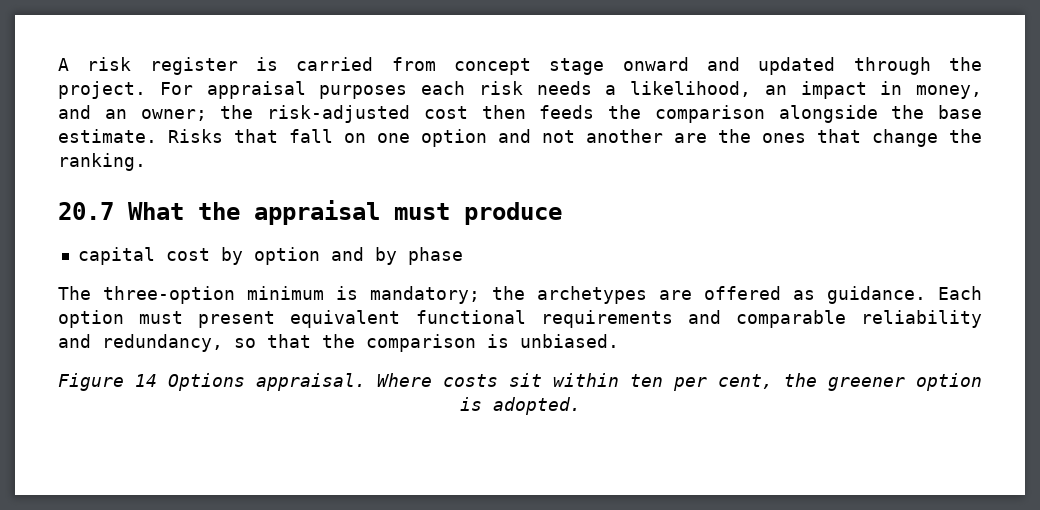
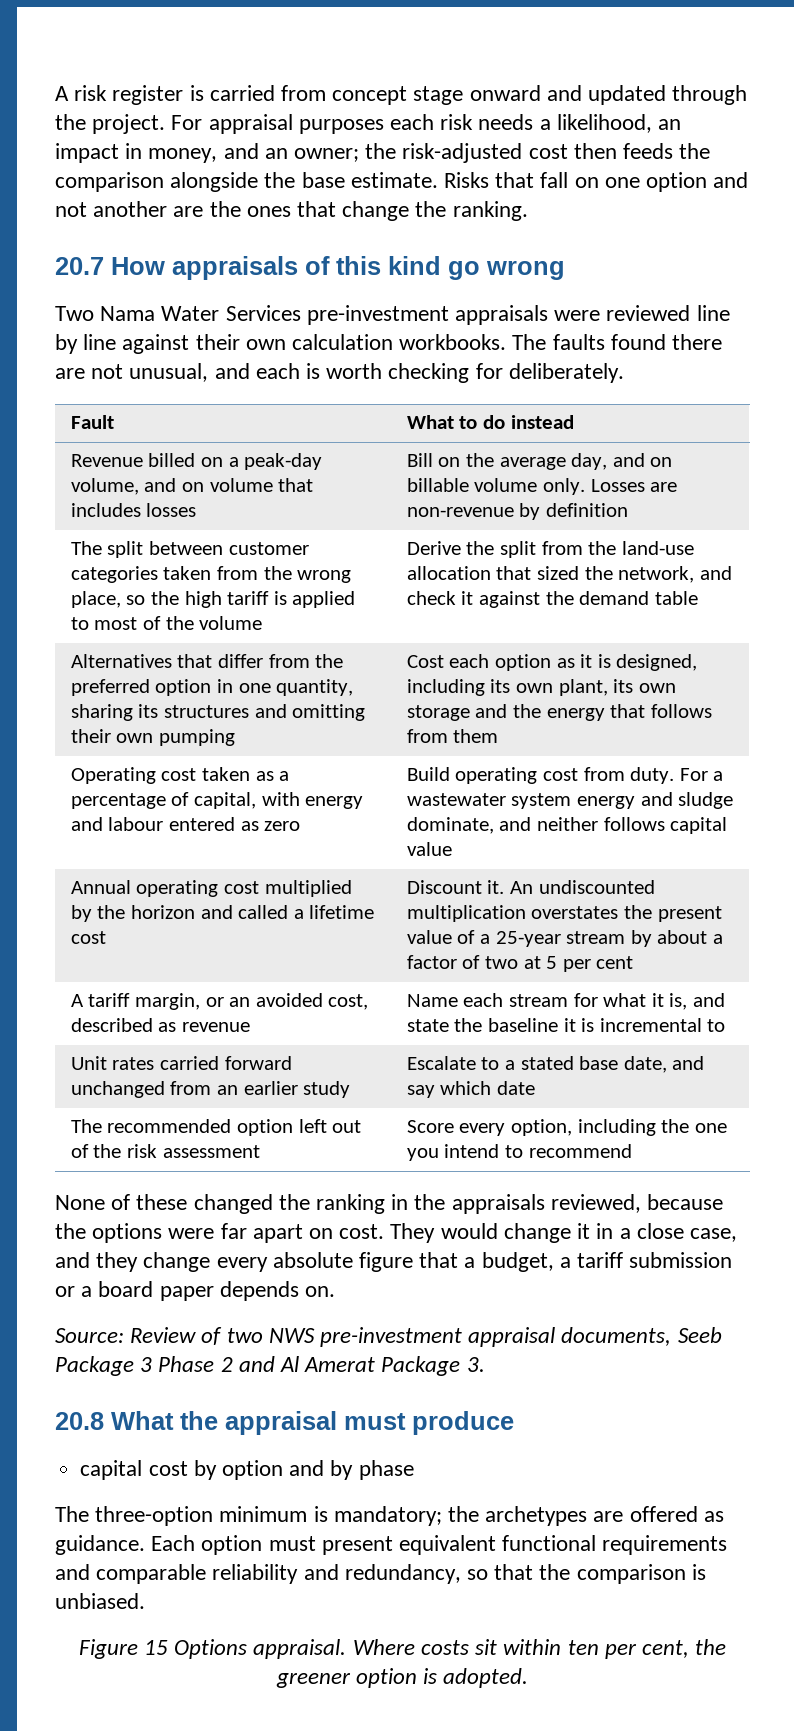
- 20.7 What the appraisal must produce
+ 20.7 How appraisals of this kind go wrong
+ Two Nama Water Services pre-investment appraisals were reviewed line by line against their own calculation workbooks. The faults found there are not unusual, and each is worth checking for deliberately.
+ Fault | What to do instead
+ Revenue billed on a peak-day volume, and on volume that includes losses | Bill on the average day, and on billable volume only. Losses are non-revenue by definition
+ The split between customer categories taken from the wrong place, so the high tariff is applied to most of the volume | Derive the split from the land-use allocation that sized the network, and check it against the demand table
+ Alternatives that differ from the preferred option in one quantity, sharing its structures and omitting their own pumping | Cost each option as it is designed, including its own plant, its own storage and the energy that follows from them
+ Operating cost taken as a percentage of capital, with energy and labour entered as zero | Build operating cost from duty. For a wastewater system energy and sludge dominate, and neither follows capital value
+ Annual operating cost multiplied by the horizon and called a lifetime cost | Discount it. An undiscounted multiplication overstates the present value of a 25-year stream by about a factor of two at 5 per cent
+ A tariff margin, or an avoided cost, described as revenue | Name each stream for what it is, and state the baseline it is incremental to
+ Unit rates carried forward unchanged from an earlier study | Escalate to a stated base date, and say which date
+ The recommended option left out of the risk assessment | Score every option, including the one you intend to recommend
+ None of these changed the ranking in the appraisals reviewed, because the options were far apart on cost. They would change it in a close case, and they change every absolute figure that a budget, a tariff submission or a board paper depends on.
+ Source: Review of two NWS pre-investment appraisal documents, Seeb Package 3 Phase 2 and Al Amerat Package 3.
+ 20.8 What the appraisal must produce
- Figure 14 Options appraisal.
+ Figure 15 Options appraisal.

